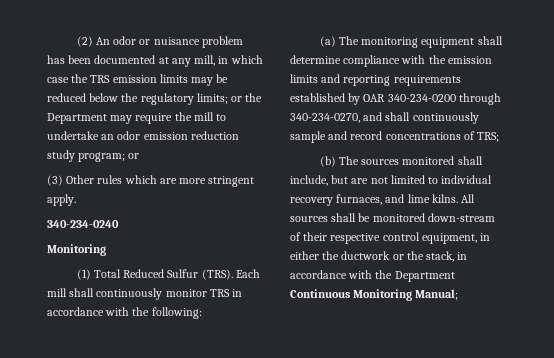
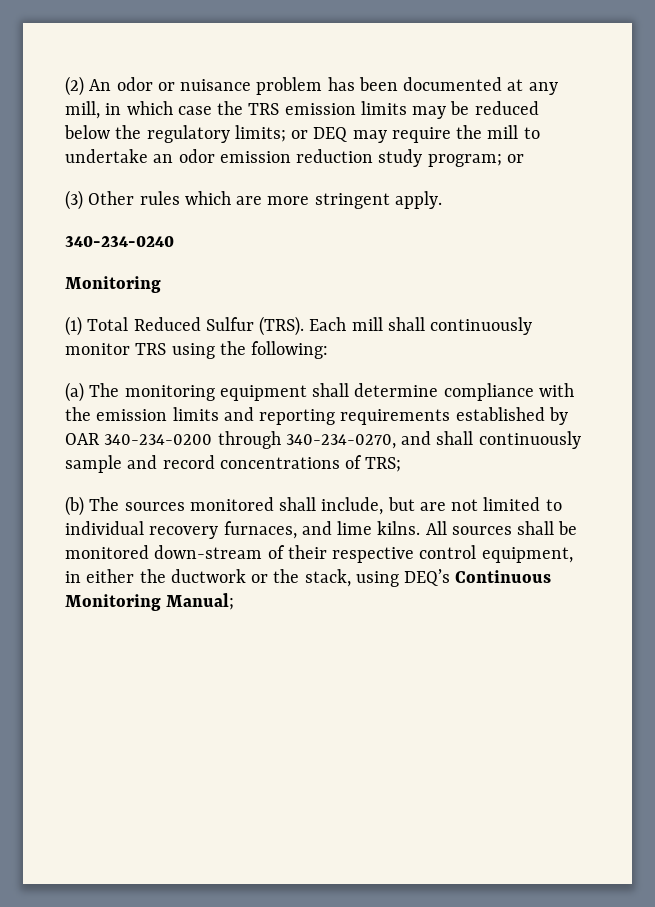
- (2) An odor or nuisance problem has been documented at any mill, in which case the TRS emission limits may be reduced below the regulatory limits; or the Department may require the mill to undertake an odor emission reduction study program; or
+ (2) An odor or nuisance problem has been documented at any mill, in which case the TRS emission limits may be reduced below the regulatory limits; or DEQ may require the mill to undertake an odor emission reduction study program; or
- Each mill shall continuously monitor TRS in accordance with the following:
+ Each mill shall continuously monitor TRS using the following:
- All sources shall be monitored down-stream of their respective control equipment, in either the ductwork or the stack, in accordance with the Department Continuous Monitoring Manual;
+ All sources shall be monitored down-stream of their respective control equipment, in either the ductwork or the stack, using DEQ’s Continuous Monitoring Manual;

